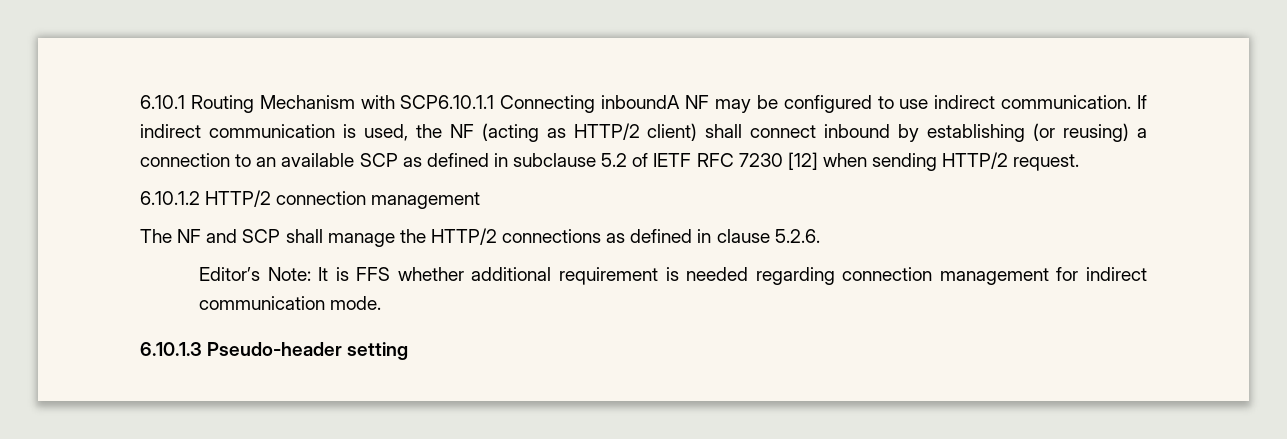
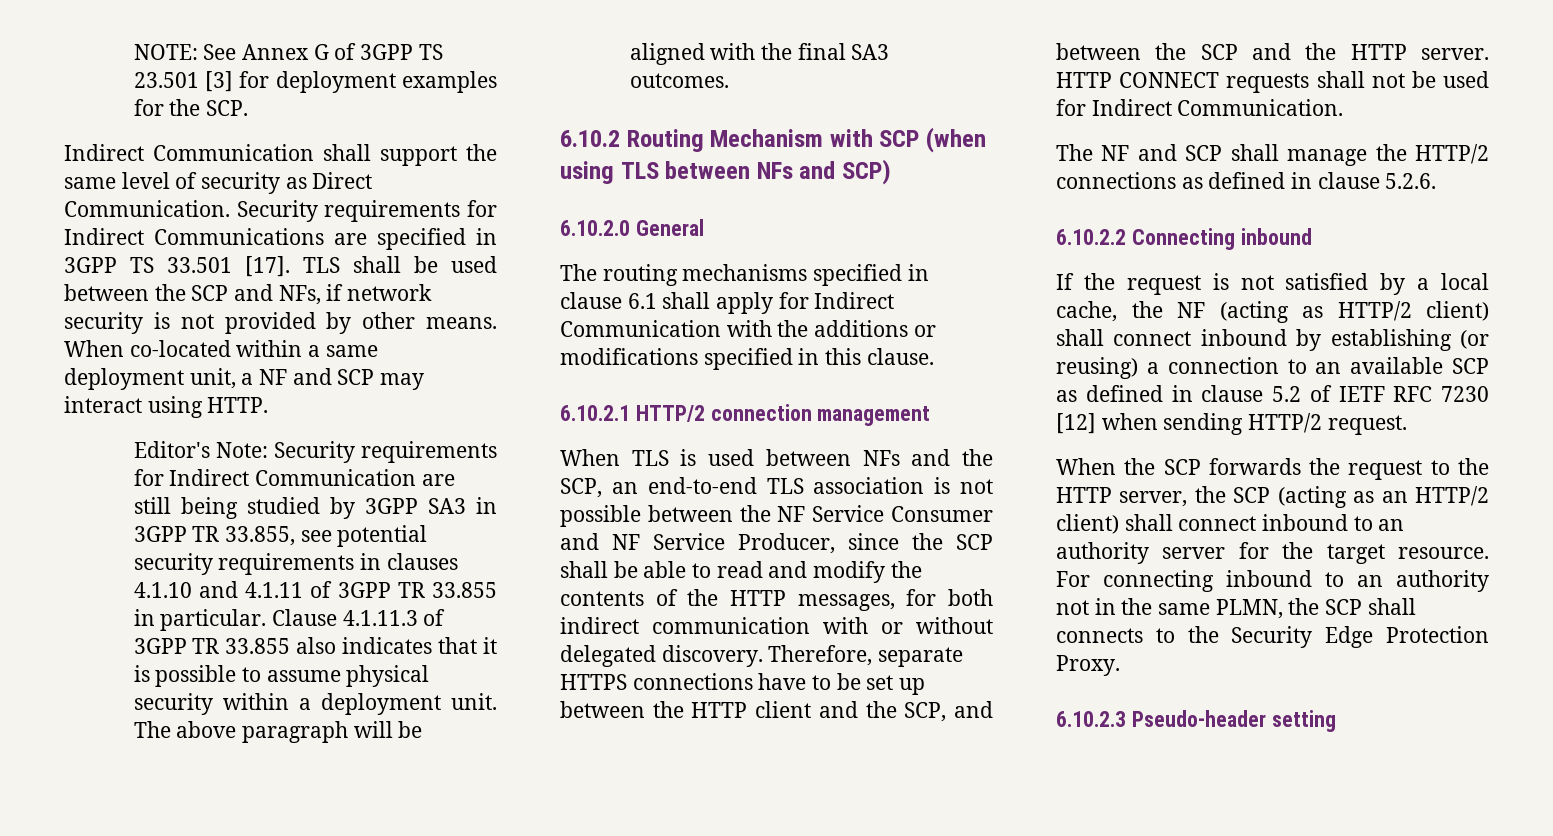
- 6.10.1 Routing Mechanism with SCP6.10.1.1 Connecting inboundA NF may be configured to use indirect communication. If indirect communication is used, the NF (acting as HTTP/2 client) shall connect inbound by establishing (or reusing) a connection to an available SCP as defined in subclause 5.2 of IETF RFC 7230 [12] when sending HTTP/2 request.
+ NOTE: See Annex G of 3GPP TS 23.501 [3] for deployment examples for the SCP.
+ Indirect Communication shall support the same level of security as Direct Communication. Security requirements for Indirect Communications are specified in 3GPP TS 33.501 [17]. TLS shall be used between the SCP and NFs, if network security is not provided by other means. When co-located within a same deployment unit, a NF and SCP may interact using HTTP.
+ Editor's Note: Security requirements for Indirect Communication are still being studied by 3GPP SA3 in 3GPP TR 33.855, see potential security requirements in clauses 4.1.10 and 4.1.11 of 3GPP TR 33.855 in particular. Clause 4.1.11.3 of 3GPP TR 33.855 also indicates that it is possible to assume physical security within a deployment unit. The above paragraph will be aligned with the final SA3 outcomes.
+ 6.10.2 Routing Mechanism with SCP (when using TLS between NFs and SCP)
+ 6.10.2.0 General
+ The routing mechanisms specified in clause 6.1 shall apply for Indirect Communication with the additions or modifications specified in this clause.
+ 6.10.2.1 HTTP/2 connection management
+ When TLS is used between NFs and the SCP, an end-to-end TLS association is not possible between the NF Service Consumer and NF Service Producer, since the SCP shall be able to read and modify the contents of the HTTP messages, for both indirect communication with or without delegated discovery. Therefore, separate HTTPS connections have to be set up between the HTTP client and the SCP, and between the SCP and the HTTP server. HTTP CONNECT requests shall not be used for Indirect Communication.
+ The NF and SCP shall manage the HTTP/2 connections as defined in clause 5.2.6.
+ 6.10.2.2 Connecting inbound
+ If the request is not satisfied by a local cache, the NF (acting as HTTP/2 client) shall connect inbound by establishing (or reusing) a connection to an available SCP as defined in clause 5.2 of IETF RFC 7230 [12] when sending HTTP/2 request.
- 6.10.1.2 HTTP/2 connection management
- The NF and SCP shall manage the HTTP/2 connections as defined in clause 5.2.6.
- Editor’s Note: It is FFS whether additional requirement is needed regarding connection management for indirect communication mode.
- 6.10.1.3 Pseudo-header setting
+ When the SCP forwards the request to the HTTP server, the SCP (acting as an HTTP/2 client) shall connect inbound to an authority server for the target resource. For connecting inbound to an authority not in the same PLMN, the SCP shall connects to the Security Edge Protection Proxy.
+ 6.10.2.3 Pseudo-header setting

